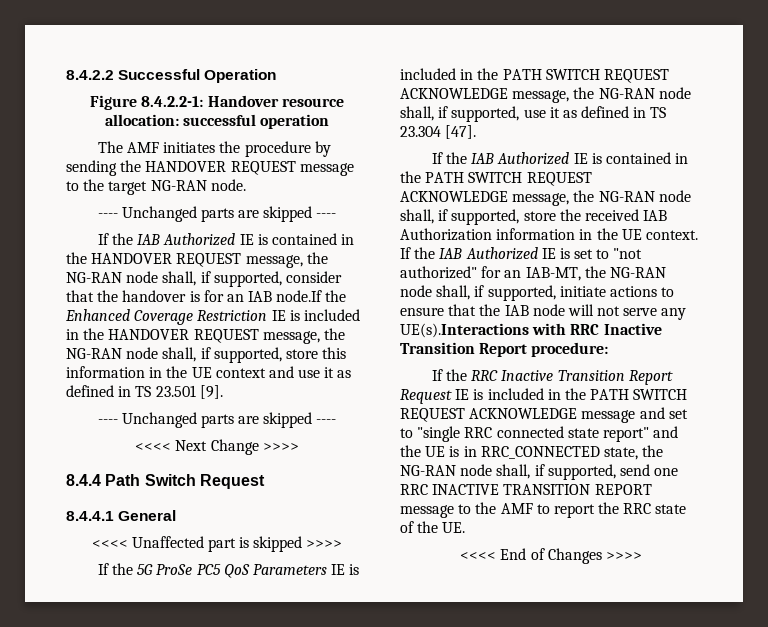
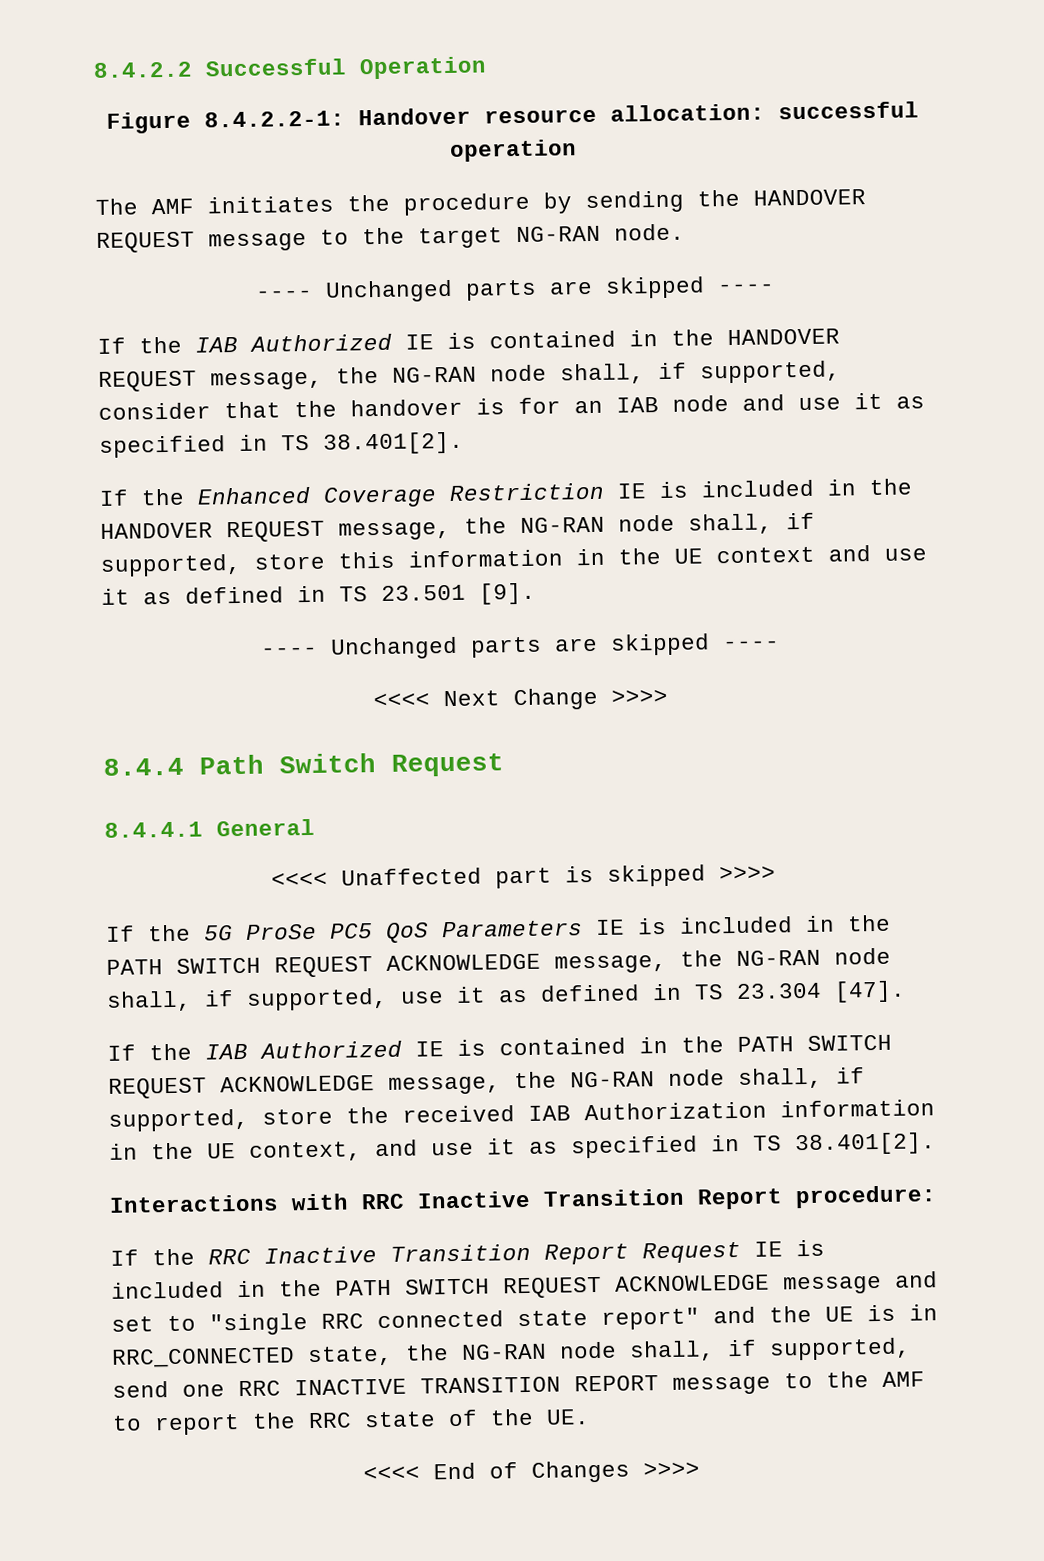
- If the IAB Authorized IE is contained in the HANDOVER REQUEST message, the NG-RAN node shall, if supported, consider that the handover is for an IAB node.If the Enhanced Coverage Restriction IE is included in the HANDOVER REQUEST message, the NG-RAN node shall, if supported, store this information in the UE context and use it as defined in TS 23.501 [9].
+ If the IAB Authorized IE is contained in the HANDOVER REQUEST message, the NG-RAN node shall, if supported, consider that the handover is for an IAB node and use it as specified in TS 38.401[2].
+ If the Enhanced Coverage Restriction IE is included in the HANDOVER REQUEST message, the NG-RAN node shall, if supported, store this information in the UE context and use it as defined in TS 23.501 [9].
- If the IAB Authorized IE is contained in the PATH SWITCH REQUEST ACKNOWLEDGE message, the NG-RAN node shall, if supported, store the received IAB Authorization information in the UE context. If the IAB Authorized IE is set to "not authorized" for an IAB-MT, the NG-RAN node shall, if supported, initiate actions to ensure that the IAB node will not serve any UE(s).Interactions with RRC Inactive Transition Report procedure:
+ If the IAB Authorized IE is contained in the PATH SWITCH REQUEST ACKNOWLEDGE message, the NG-RAN node shall, if supported, store the received IAB Authorization information in the UE context, and use it as specified in TS 38.401[2].
+ Interactions with RRC Inactive Transition Report procedure:

